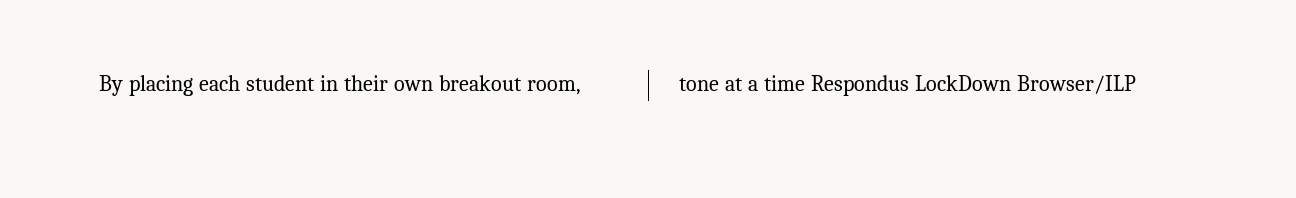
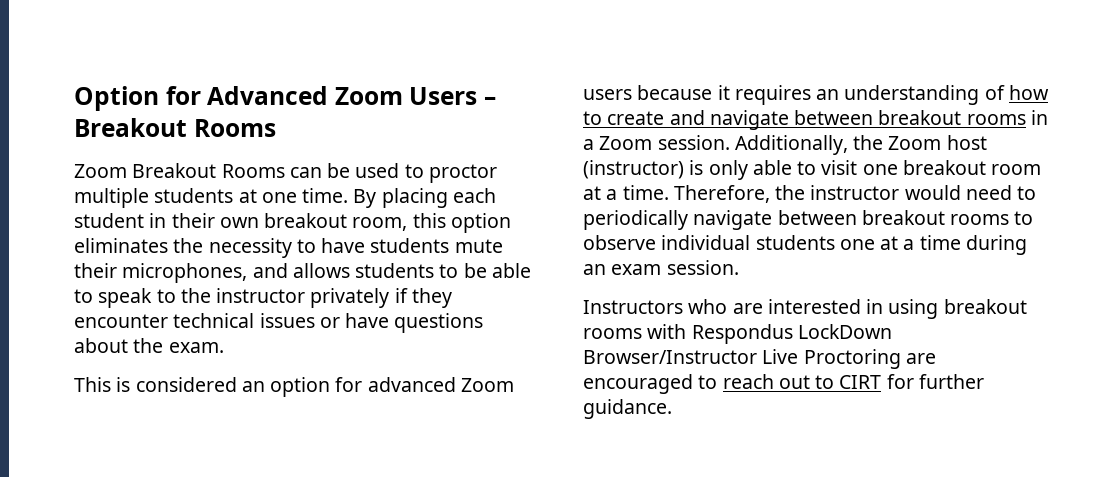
+ Option for Advanced Zoom Users – Breakout Rooms
+ Zoom Breakout Rooms can be used to proctor multiple students at one time.
- By placing each student in their own breakout room, tone at a time Respondus LockDown Browser/ILP
+ By placing each student in their own breakout room, this option eliminates the necessity to have students mute their microphones, and allows students to be able to speak to the instructor privately if they encounter technical issues or have questions about the exam.
+ This is considered an option for advanced Zoom users because it requires an understanding of how to create and navigate between breakout rooms in a Zoom session. Additionally, the Zoom host (instructor) is only able to visit one breakout room at a time. Therefore, the instructor would need to periodically navigate between breakout rooms to observe individual students one at a time during an exam session.
+ Instructors who are interested in using breakout rooms with Respondus LockDown Browser/Instructor Live Proctoring are encouraged to reach out to CIRT for further guidance.

